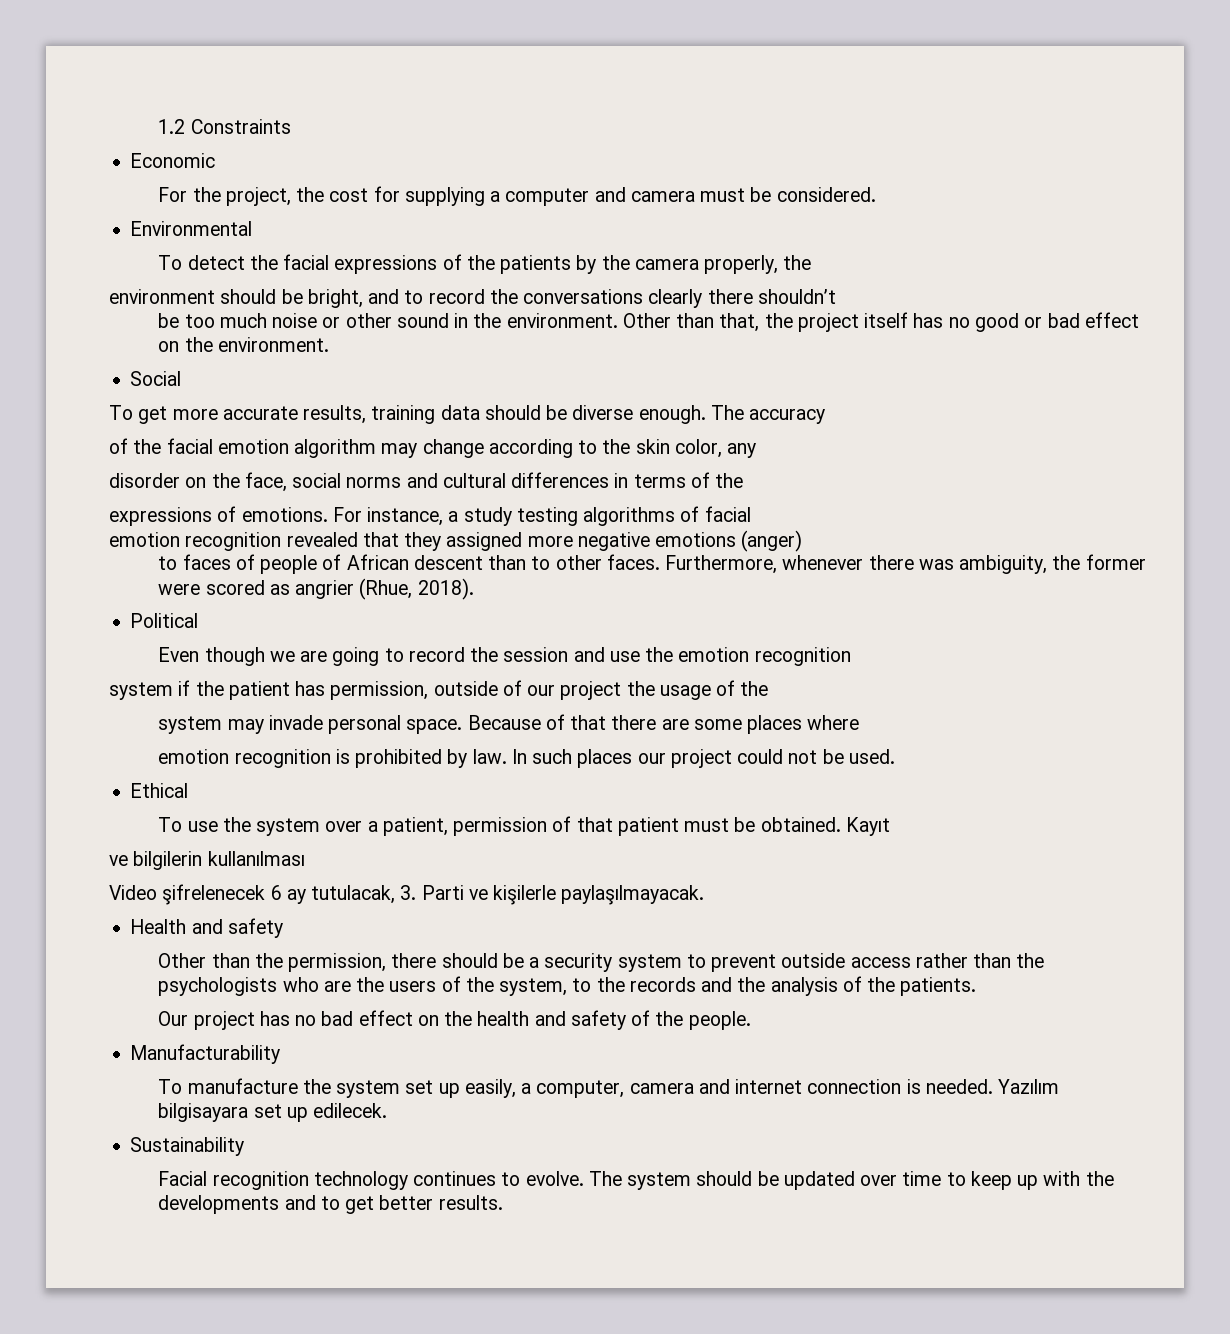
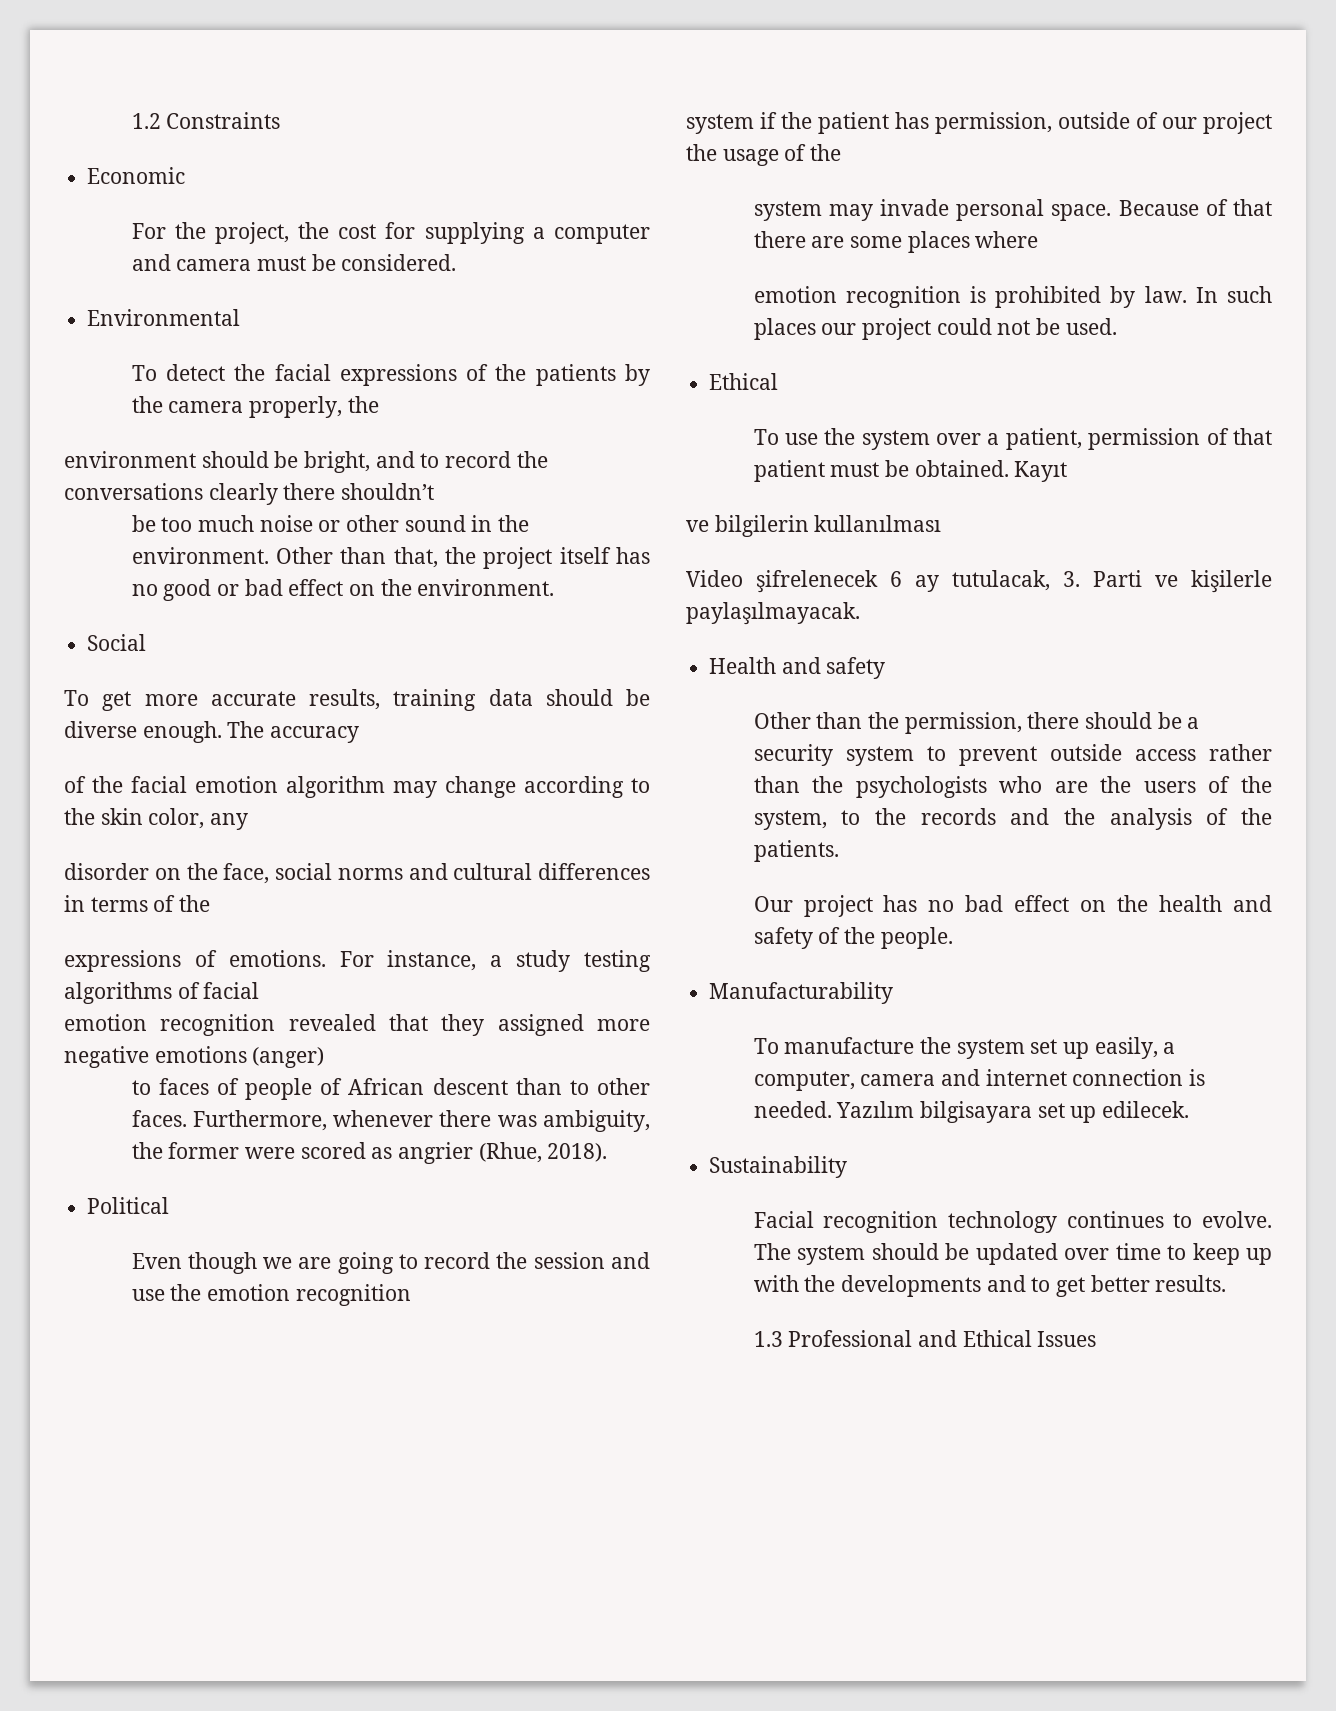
+ 1.3 Professional and Ethical Issues

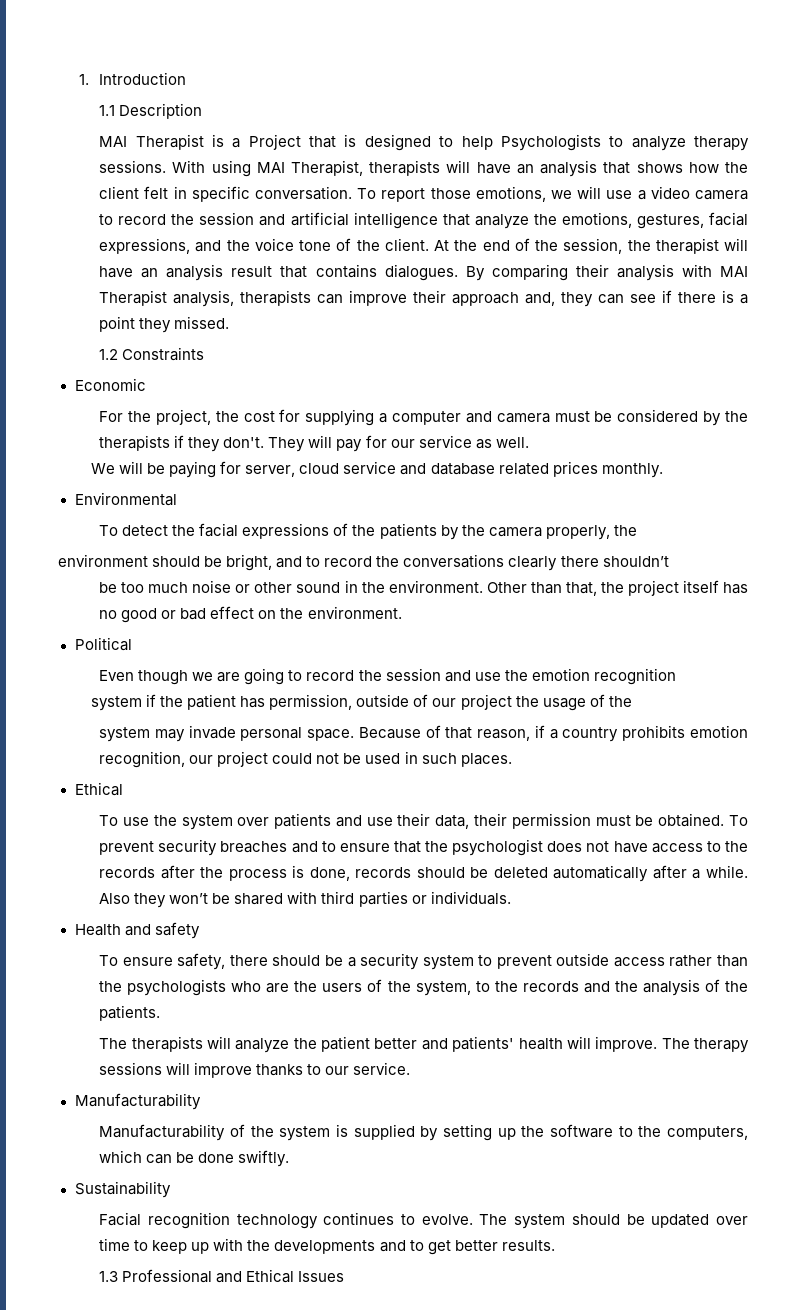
+ 1. Introduction
+ 1.1 Description
+ MAI Therapist is a Project that is designed to help Psychologists to analyze therapy sessions. With using MAI Therapist, therapists will have an analysis that shows how the client felt in specific conversation. To report those emotions, we will use a video camera to record the session and artificial intelligence that analyze the emotions, gestures, facial expressions, and the voice tone of the client. At the end of the session, the therapist will have an analysis result that contains dialogues. By comparing their analysis with MAI Therapist analysis, therapists can improve their approach and, they can see if there is a point they missed.
- For the project, the cost for supplying a computer and camera must be considered.
+ For the project, the cost for supplying a computer and camera must be considered by the therapists if they don't. They will pay for our service as well.
+ We will be paying for server, cloud service and database related prices monthly.
- Social
- To get more accurate results, training data should be diverse enough. The accuracy
- of the facial emotion algorithm may change according to the skin color, any
- disorder on the face, social norms and cultural differences in terms of the
- expressions of emotions. For instance, a study testing algorithms of facial
- emotion recognition revealed that they assigned more negative emotions (anger)
- to faces of people of African descent than to other faces. Furthermore, whenever there was ambiguity, the former were scored as angrier (Rhue, 2018).
- Because of that there are some places where
- emotion recognition is prohibited by law. In such places our project could not be used.
+ Because of that reason, if a country prohibits emotion recognition, our project could not be used in such places.
- To use the system over a patient, permission of that patient must be obtained. Kayıt
- ve bilgilerin kullanılması
- Video şifrelenecek 6 ay tutulacak, 3. Parti ve kişilerle paylaşılmayacak.
+ To use the system over patients and use their data, their permission must be obtained. To prevent security breaches and to ensure that the psychologist does not have access to the records after the process is done, records should be deleted automatically after a while. Also they won’t be shared with third parties or individuals.
- Other than the permission, there should be a security system to prevent outside access rather than the psychologists who are the users of the system, to the records and the analysis of the patients.
+ To ensure safety, there should be a security system to prevent outside access rather than the psychologists who are the users of the system, to the records and the analysis of the patients.
- Our project has no bad effect on the health and safety of the people.
+ The therapists will analyze the patient better and patients' health will improve. The therapy sessions will improve thanks to our service.
  Manufacturability
- To manufacture the system set up easily, a computer, camera and internet connection is needed. Yazılım bilgisayara set up edilecek.
+ Manufacturability of the system is supplied by setting up the software to the computers, which can be done swiftly.

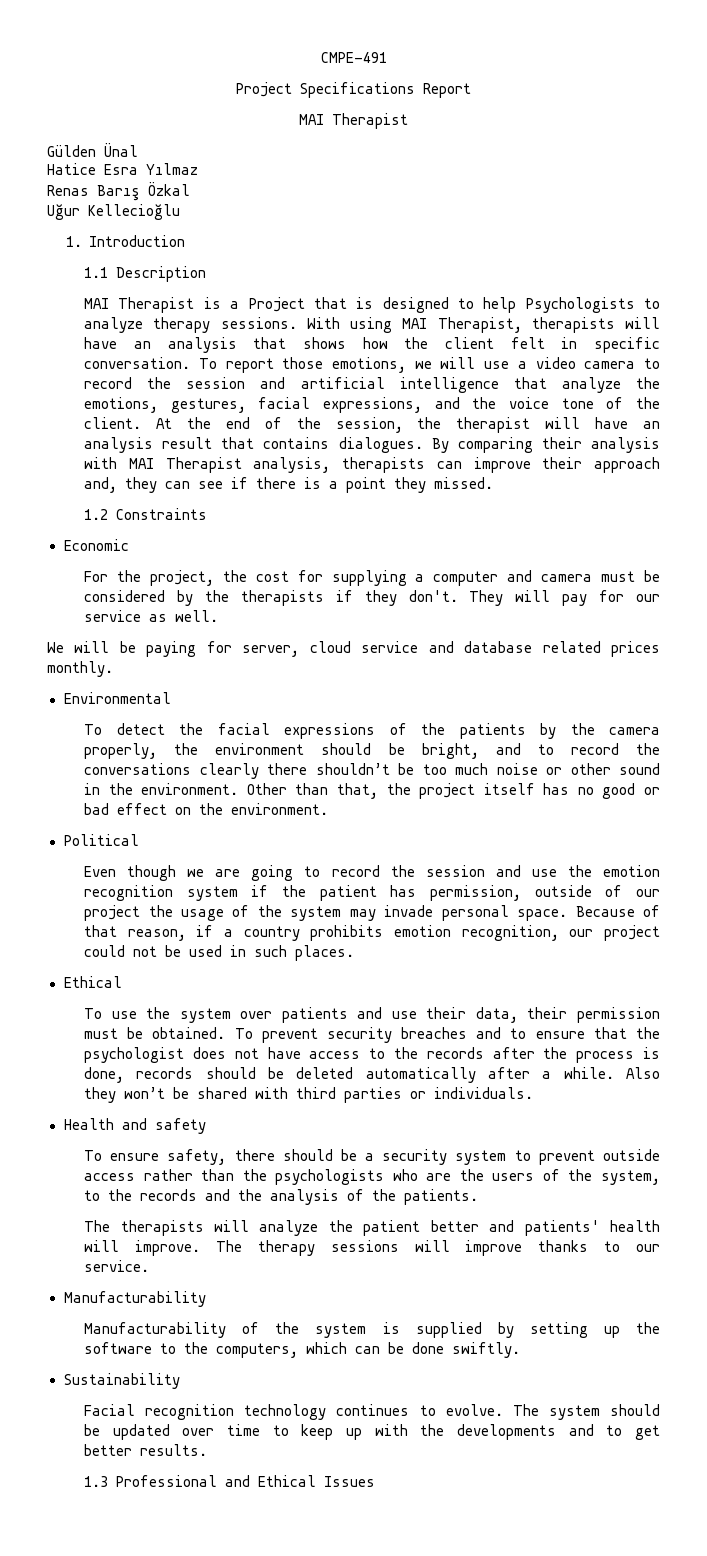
+ CMPE-491
+ Project Specifications Report
+ MAI Therapist
+ Gülden Ünal
+ Hatice Esra Yılmaz
+ Renas Barış Özkal
+ Uğur Kellecioğlu
- To detect the facial expressions of the patients by the camera properly, the
- environment should be bright, and to record the conversations clearly there shouldn’t
- be too much noise or other sound in the environment.
+ To detect the facial expressions of the patients by the camera properly, the environment should be bright, and to record the conversations clearly there shouldn’t be too much noise or other sound in the environment.
- Even though we are going to record the session and use the emotion recognition
- system if the patient has permission, outside of our project the usage of the
- system may invade personal space.
+ Even though we are going to record the session and use the emotion recognition system if the patient has permission, outside of our project the usage of the system may invade personal space.

